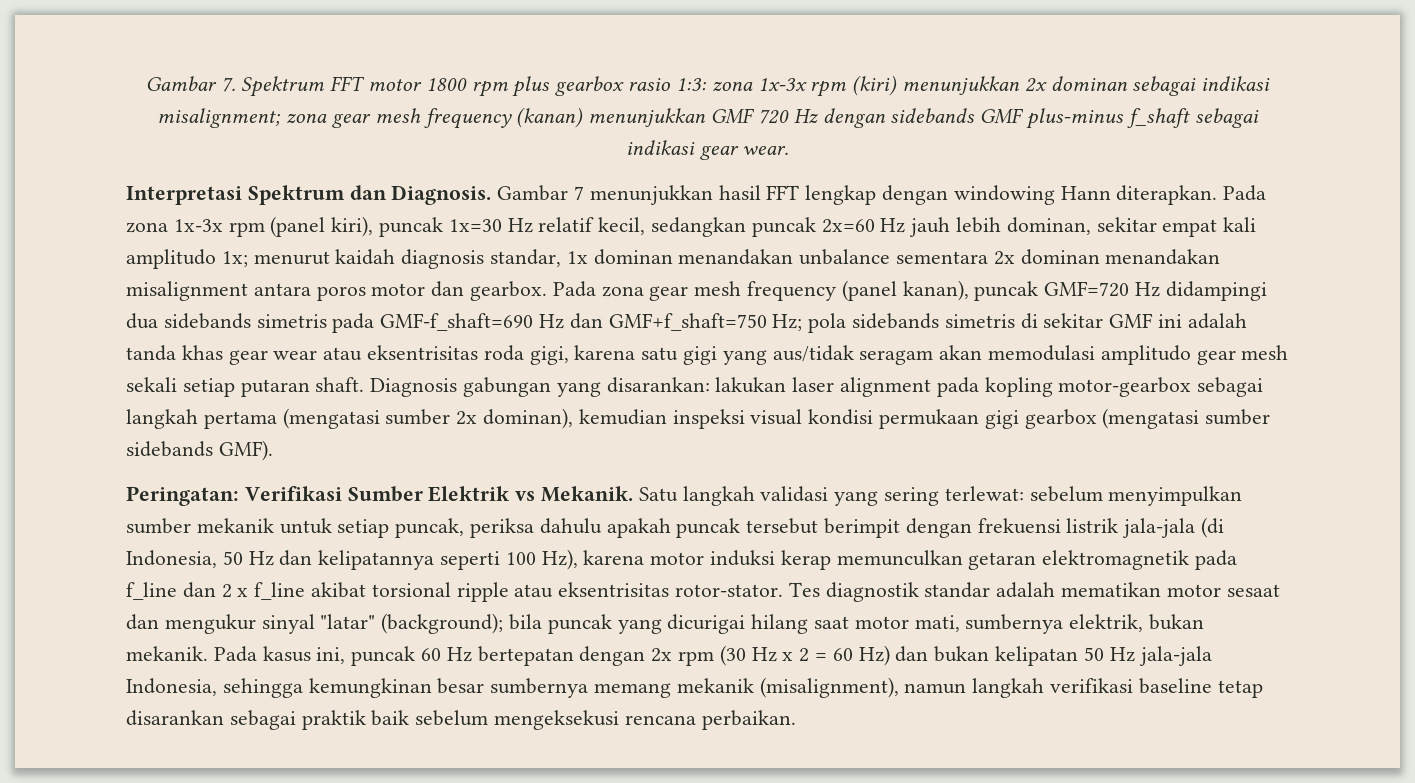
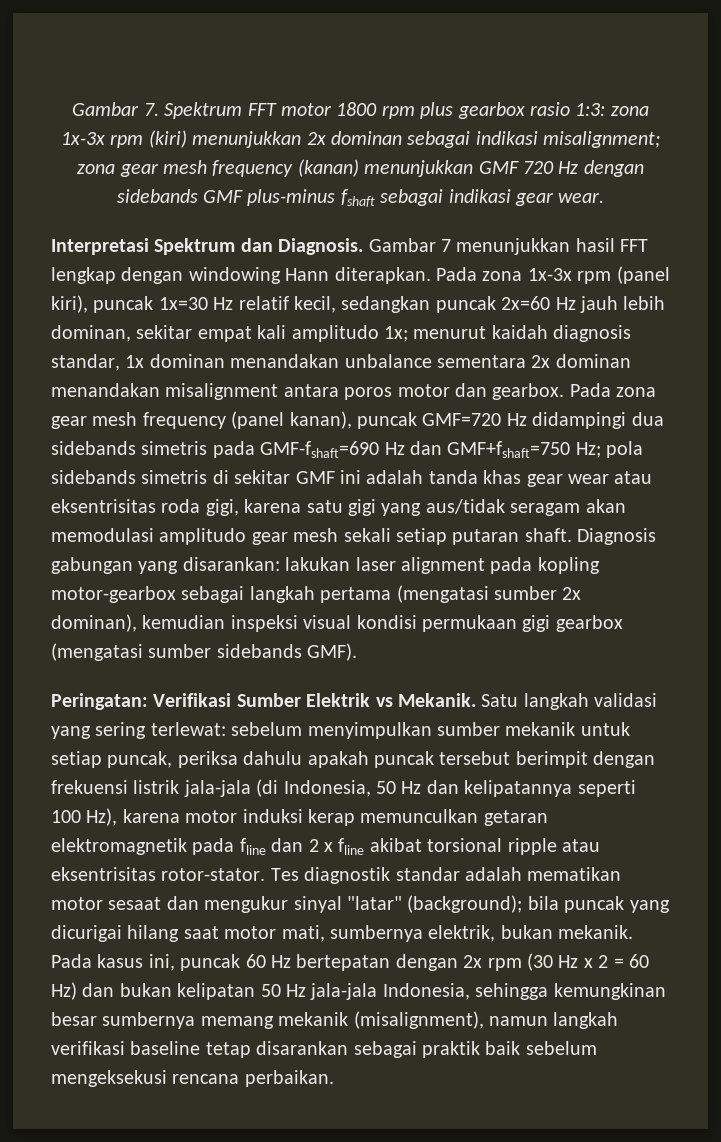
- Gambar 7. Spektrum FFT motor 1800 rpm plus gearbox rasio 1:3: zona 1x-3x rpm (kiri) menunjukkan 2x dominan sebagai indikasi misalignment; zona gear mesh frequency (kanan) menunjukkan GMF 720 Hz dengan sidebands GMF plus-minus f_shaft sebagai indikasi gear wear.
+ Gambar 7. Spektrum FFT motor 1800 rpm plus gearbox rasio 1:3: zona 1x-3x rpm (kiri) menunjukkan 2x dominan sebagai indikasi misalignment; zona gear mesh frequency (kanan) menunjukkan GMF 720 Hz dengan sidebands GMF plus-minus fshaft sebagai indikasi gear wear.
- Pada zona gear mesh frequency (panel kanan), puncak GMF=720 Hz didampingi dua sidebands simetris pada GMF-f_shaft=690 Hz dan GMF+f_shaft=750 Hz; pola sidebands simetris di sekitar GMF ini adalah tanda khas gear wear atau eksentrisitas roda gigi, karena satu gigi yang aus/tidak seragam akan memodulasi amplitudo gear mesh sekali setiap putaran shaft.
+ Pada zona gear mesh frequency (panel kanan), puncak GMF=720 Hz didampingi dua sidebands simetris pada GMF-fshaft=690 Hz dan GMF+fshaft=750 Hz; pola sidebands simetris di sekitar GMF ini adalah tanda khas gear wear atau eksentrisitas roda gigi, karena satu gigi yang aus/tidak seragam akan memodulasi amplitudo gear mesh sekali setiap putaran shaft.
- Satu langkah validasi yang sering terlewat: sebelum menyimpulkan sumber mekanik untuk setiap puncak, periksa dahulu apakah puncak tersebut berimpit dengan frekuensi listrik jala-jala (di Indonesia, 50 Hz dan kelipatannya seperti 100 Hz), karena motor induksi kerap memunculkan getaran elektromagnetik pada f_line dan 2 x f_line akibat torsional ripple atau eksentrisitas rotor-stator.
+ Satu langkah validasi yang sering terlewat: sebelum menyimpulkan sumber mekanik untuk setiap puncak, periksa dahulu apakah puncak tersebut berimpit dengan frekuensi listrik jala-jala (di Indonesia, 50 Hz dan kelipatannya seperti 100 Hz), karena motor induksi kerap memunculkan getaran elektromagnetik pada fline dan 2 x fline akibat torsional ripple atau eksentrisitas rotor-stator.

